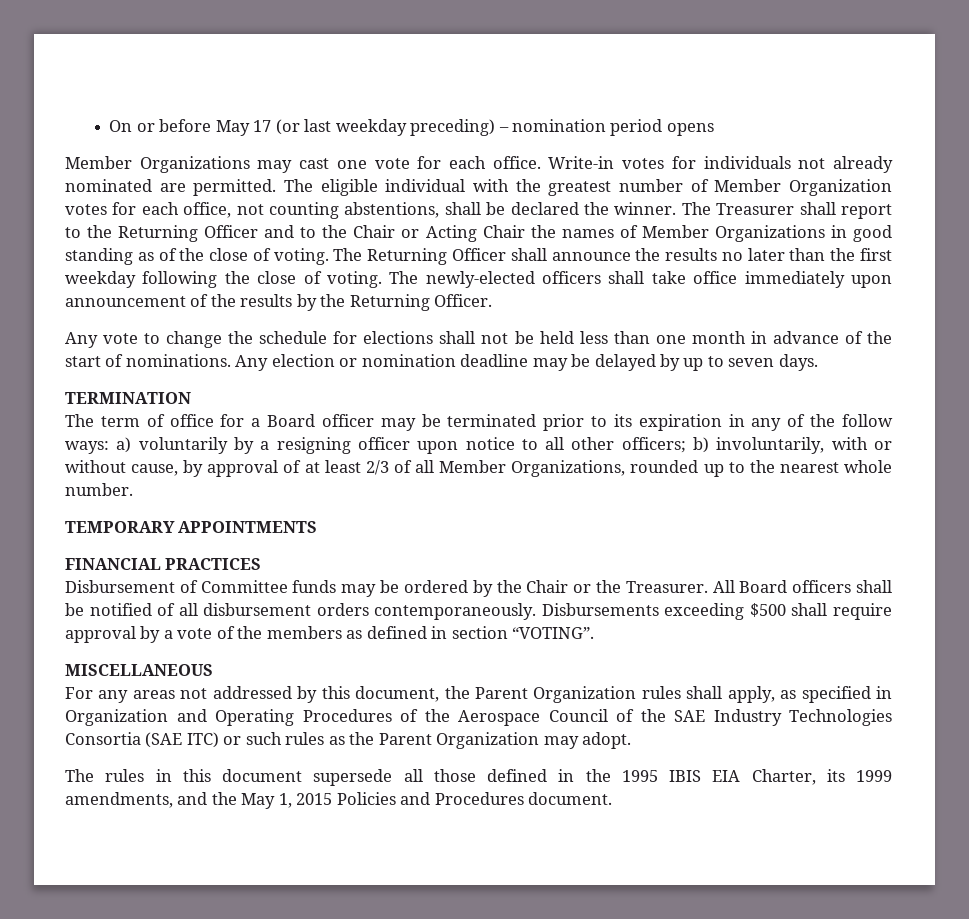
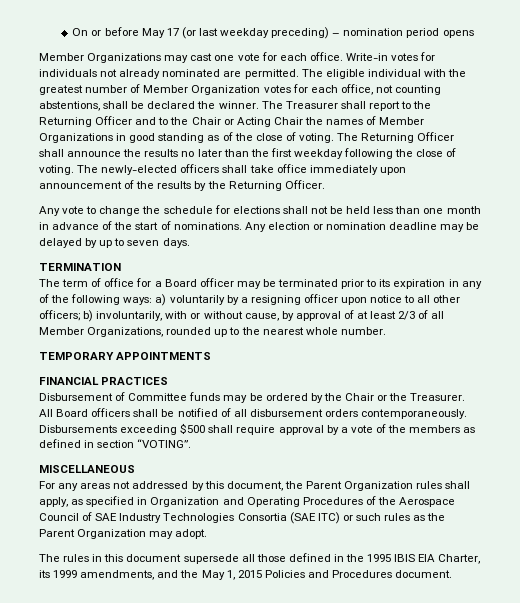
- The term of office for a Board officer may be terminated prior to its expiration in any of the follow ways: a) voluntarily by a resigning officer upon notice to all other officers; b) involuntarily, with or without cause, by approval of at least 2/3 of all Member Organizations, rounded up to the nearest whole number.
+ The term of office for a Board officer may be terminated prior to its expiration in any of the following ways: a) voluntarily by a resigning officer upon notice to all other officers; b) involuntarily, with or without cause, by approval of at least 2/3 of all Member Organizations, rounded up to the nearest whole number.
- For any areas not addressed by this document, the Parent Organization rules shall apply, as specified in Organization and Operating Procedures of the Aerospace Council of the SAE Industry Technologies Consortia (SAE ITC) or such rules as the Parent Organization may adopt.
+ For any areas not addressed by this document, the Parent Organization rules shall apply, as specified in Organization and Operating Procedures of the Aerospace Council of SAE Industry Technologies Consortia (SAE ITC) or such rules as the Parent Organization may adopt.

